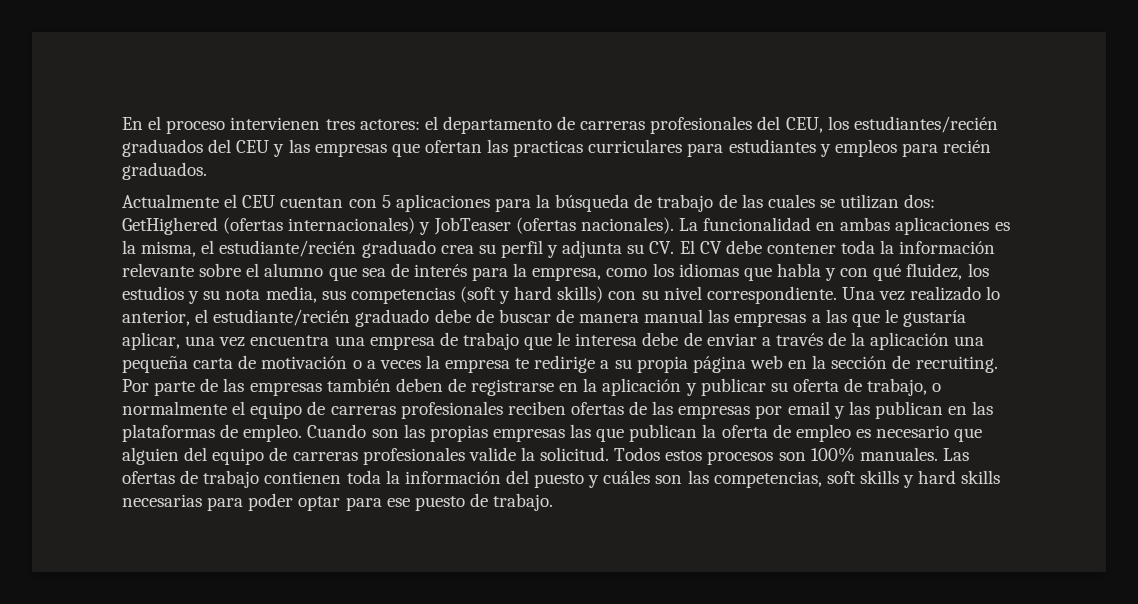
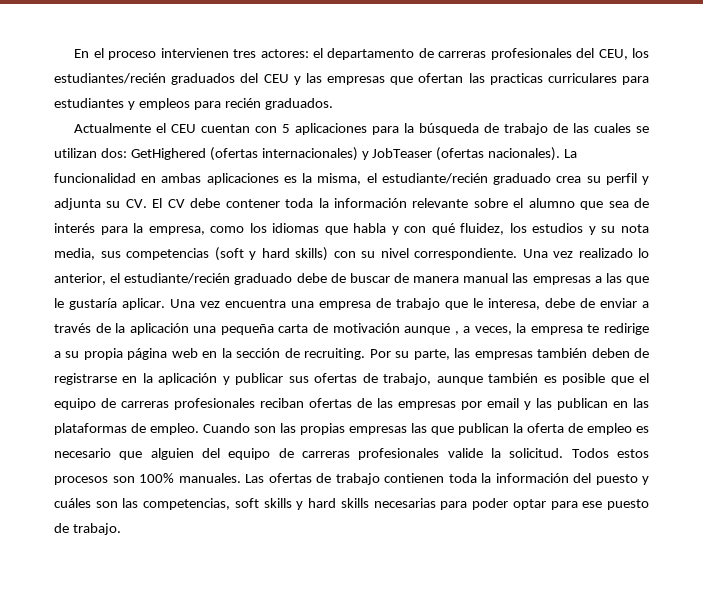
- Una vez realizado lo anterior, el estudiante/recién graduado debe de buscar de manera manual las empresas a las que le gustaría aplicar, una vez encuentra una empresa de trabajo que le interesa debe de enviar a través de la aplicación una pequeña carta de motivación o a veces la empresa te redirige a su propia página web en la sección de recruiting.
+ Una vez realizado lo anterior, el estudiante/recién graduado debe de buscar de manera manual las empresas a las que le gustaría aplicar. Una vez encuentra una empresa de trabajo que le interesa, debe de enviar a través de la aplicación una pequeña carta de motivación aunque , a veces, la empresa te redirige a su propia página web en la sección de recruiting.
- Por parte de las empresas también deben de registrarse en la aplicación y publicar su oferta de trabajo, o normalmente el equipo de carreras profesionales reciben ofertas de las empresas por email y las publican en las plataformas de empleo.
+ Por su parte, las empresas también deben de registrarse en la aplicación y publicar sus ofertas de trabajo, aunque también es posible que el equipo de carreras profesionales reciban ofertas de las empresas por email y las publican en las plataformas de empleo.

